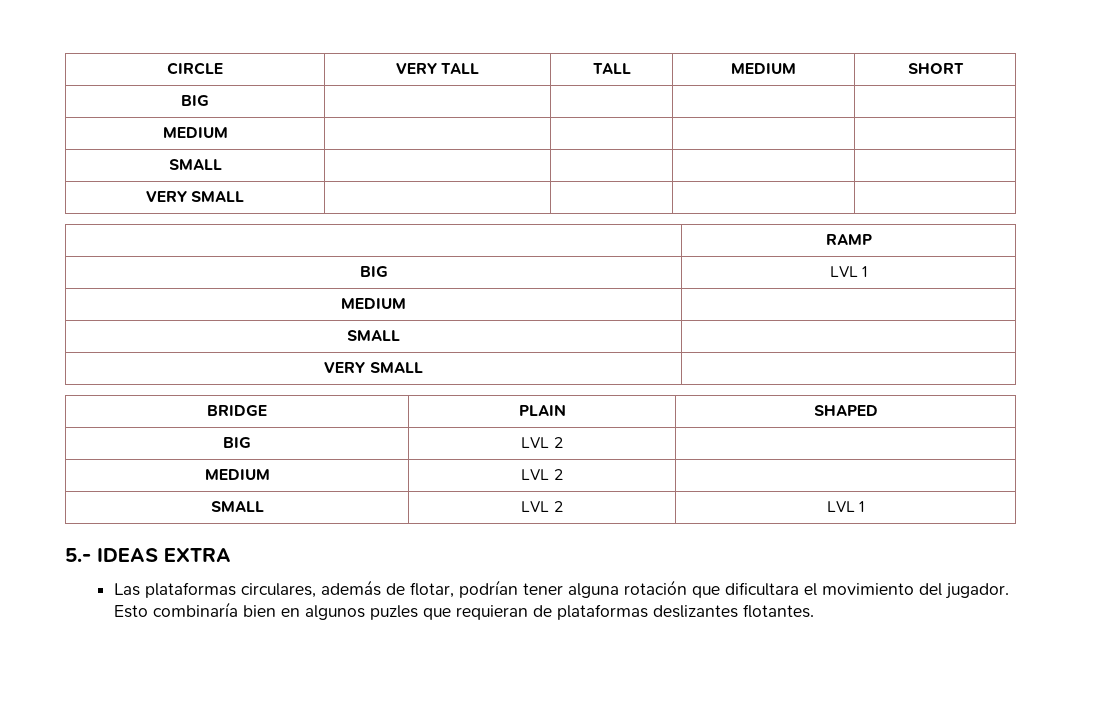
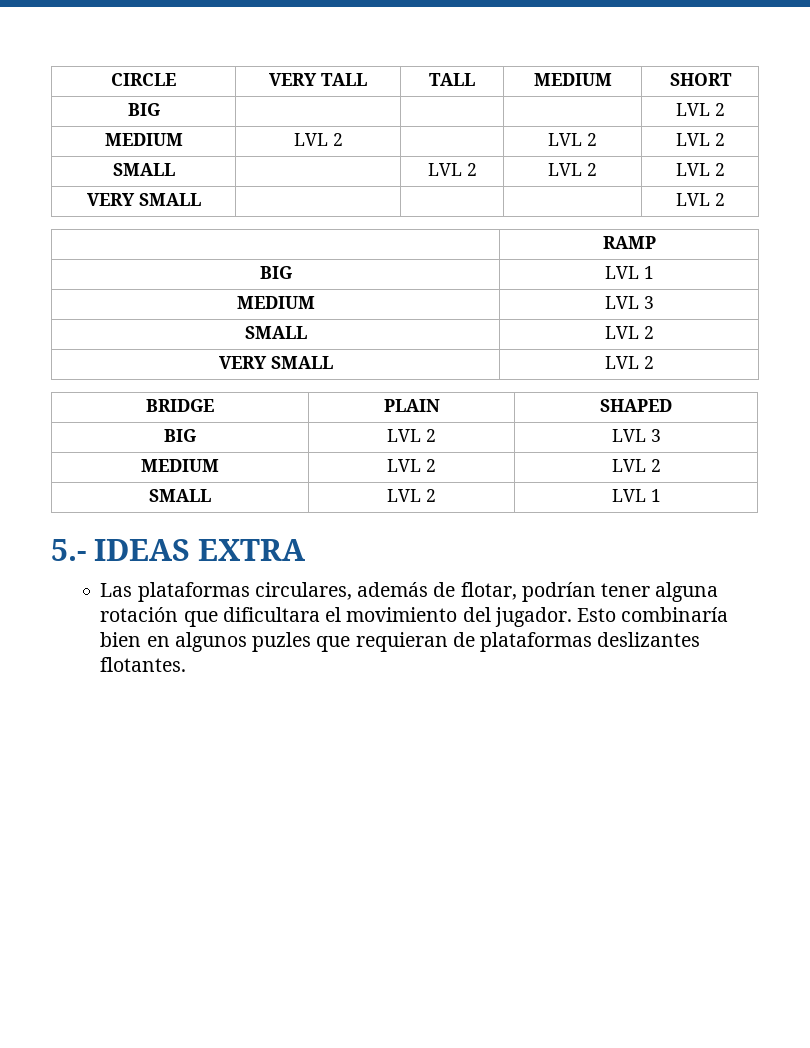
- BIG | | | |
- MEDIUM | | | |
- SMALL | | | |
+ BIG | | | | LVL 2
+ MEDIUM | LVL 2 | | LVL 2 | LVL 2
+ SMALL | | LVL 2 | LVL 2 | LVL 2
- VERY SMALL | | | |
+ VERY SMALL | | | | LVL 2
  BIG | LVL 1
- MEDIUM |
- SMALL |
- VERY SMALL |
+ MEDIUM | LVL 3
+ SMALL | LVL 2
+ VERY SMALL | LVL 2
- BIG | LVL 2 |
- MEDIUM | LVL 2 |
+ BIG | LVL 2 | LVL 3
+ MEDIUM | LVL 2 | LVL 2

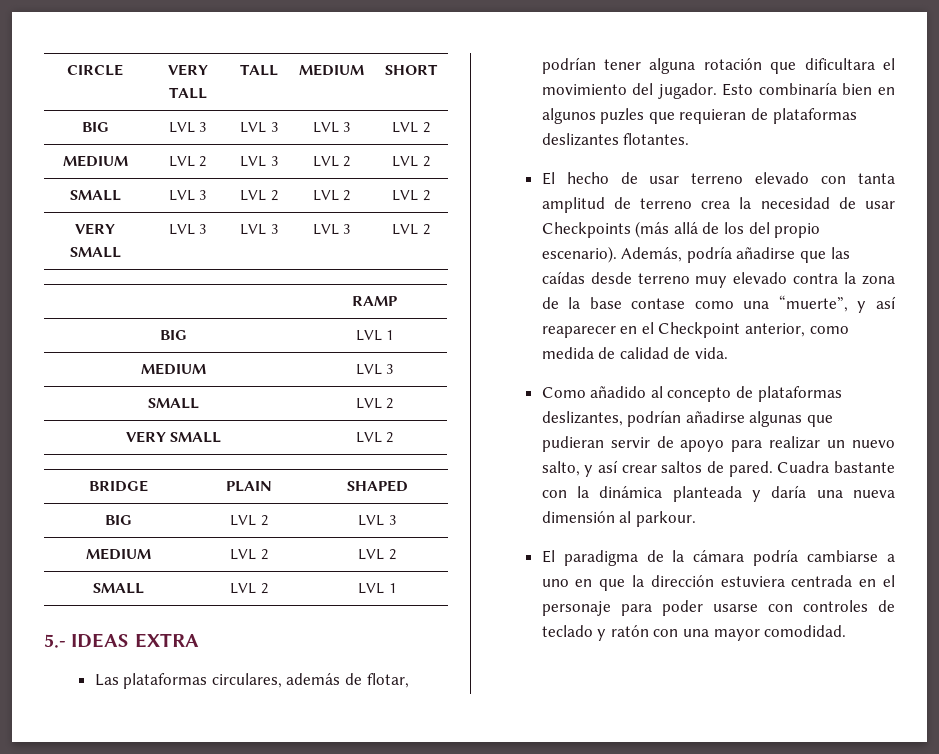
- BIG | | | | LVL 2
+ BIG | LVL 3 | LVL 3 | LVL 3 | LVL 2
- MEDIUM | LVL 2 | | LVL 2 | LVL 2
- SMALL | | LVL 2 | LVL 2 | LVL 2
+ MEDIUM | LVL 2 | LVL 3 | LVL 2 | LVL 2
+ SMALL | LVL 3 | LVL 2 | LVL 2 | LVL 2
- VERY SMALL | | | | LVL 2
+ VERY SMALL | LVL 3 | LVL 3 | LVL 3 | LVL 2
+ El hecho de usar terreno elevado con tanta amplitud de terreno crea la necesidad de usar Checkpoints (más allá de los del propio escenario). Además, podría añadirse que las caídas desde terreno muy elevado contra la zona de la base contase como una “muerte”, y así reaparecer en el Checkpoint anterior, como medida de calidad de vida.
+ Como añadido al concepto de plataformas deslizantes, podrían añadirse algunas que pudieran servir de apoyo para realizar un nuevo salto, y así crear saltos de pared. Cuadra bastante con la dinámica planteada y daría una nueva dimensión al parkour.
+ El paradigma de la cámara podría cambiarse a uno en que la dirección estuviera centrada en el personaje para poder usarse con controles de teclado y ratón con una mayor comodidad.

